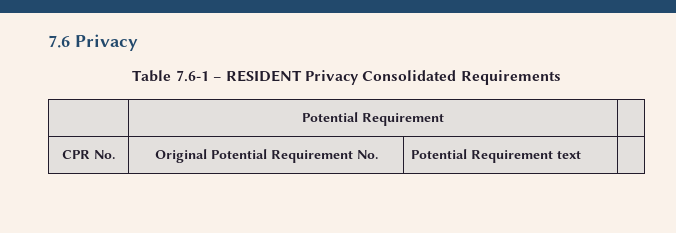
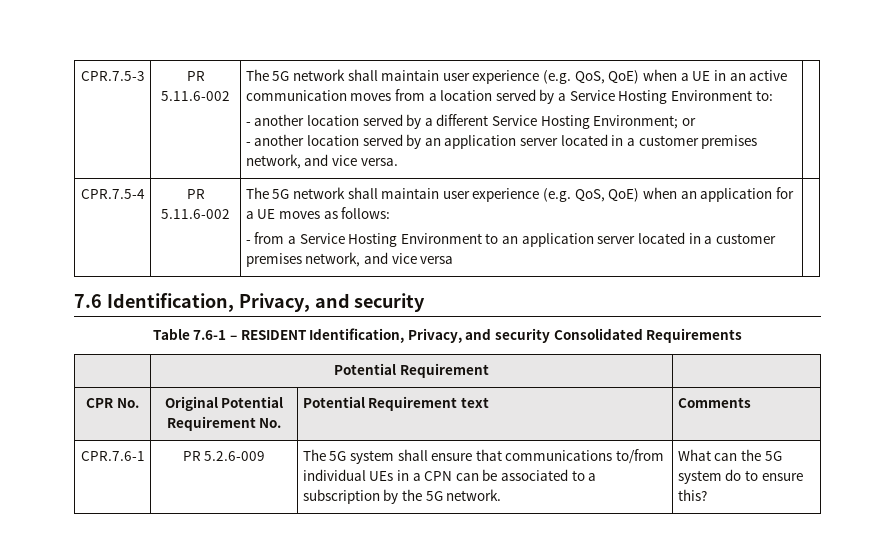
- 7.6 Privacy
+ CPR.7.5-3 | PR 5.11.6-002 | The 5G network shall maintain user experience (e.g. QoS, QoE) when a UE in an active communication moves from a location served by a Service Hosting Environment to:
+ - another location served by a different Service Hosting Environment; or
+ - another location served by an application server located in a customer premises network, and vice versa. |
+ CPR.7.5-4 | PR 5.11.6-002 | The 5G network shall maintain user experience (e.g. QoS, QoE) when an application for a UE moves as follows:
+ - from a Service Hosting Environment to an application server located in a customer premises network, and vice versa |
+ 7.6 Identification, Privacy, and security
- Table 7.6-1 – RESIDENT Privacy Consolidated Requirements
+ Table 7.6-1 – RESIDENT Identification, Privacy, and security Consolidated Requirements
- CPR No. | Original Potential Requirement No. | Potential Requirement text |
+ CPR No. | Original Potential Requirement No. | Potential Requirement text | Comments
+ CPR.7.6-1 | PR 5.2.6-009 | The 5G system shall ensure that communications to/from individual UEs in a CPN can be associated to a subscription by the 5G network. | What can the 5G system do to ensure this?

